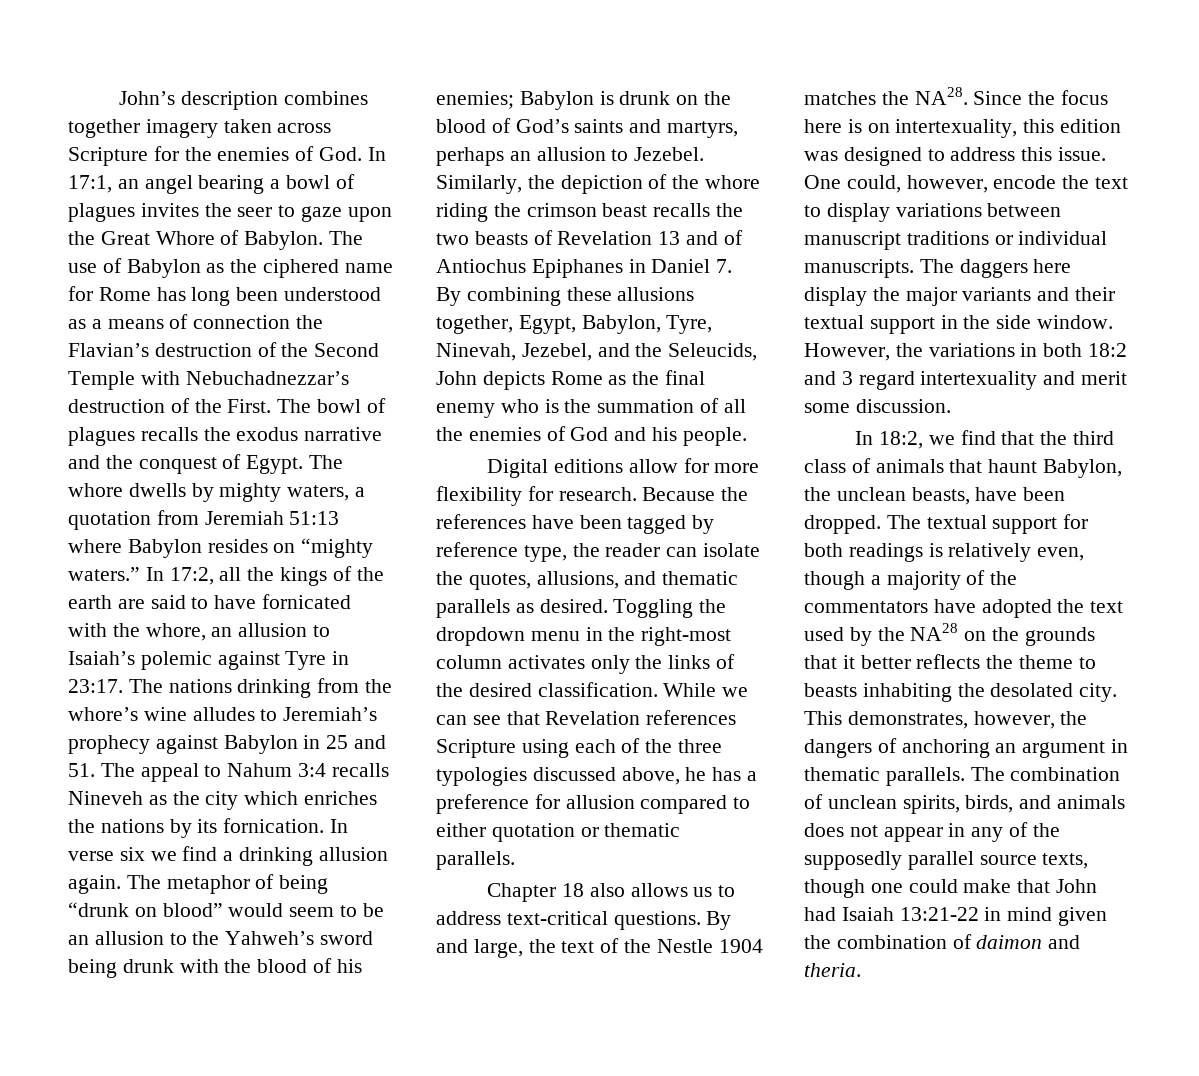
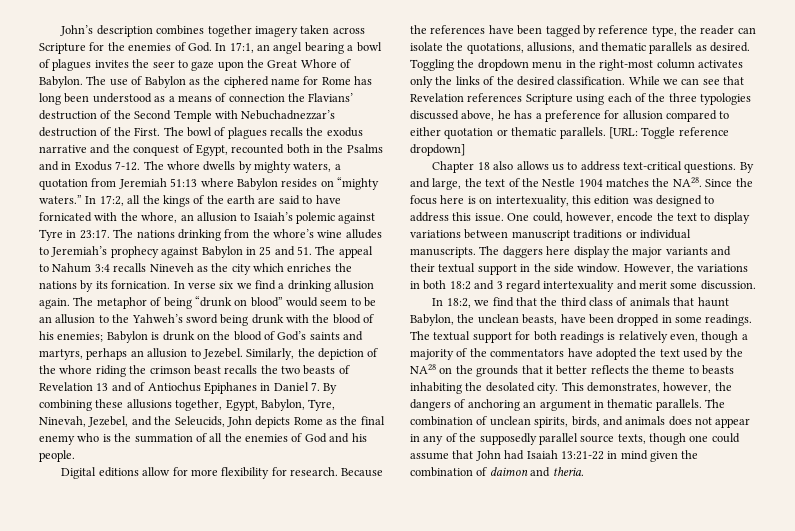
- The use of Babylon as the ciphered name for Rome has long been understood as a means of connection the Flavian’s destruction of the Second Temple with Nebuchadnezzar’s destruction of the First.
+ The use of Babylon as the ciphered name for Rome has long been understood as a means of connection the Flavians’ destruction of the Second Temple with Nebuchadnezzar’s destruction of the First.
- The bowl of plagues recalls the exodus narrative and the conquest of Egypt.
+ The bowl of plagues recalls the exodus narrative and the conquest of Egypt, recounted both in the Psalms and in Exodus 7-12.
- Because the references have been tagged by reference type, the reader can isolate the quotes, allusions, and thematic parallels as desired.
+ Because the references have been tagged by reference type, the reader can isolate the quotations, allusions, and thematic parallels as desired.
+ [URL: Toggle reference dropdown]
- In 18:2, we find that the third class of animals that haunt Babylon, the unclean beasts, have been dropped.
+ In 18:2, we find that the third class of animals that haunt Babylon, the unclean beasts, have been dropped in some readings.
- The combination of unclean spirits, birds, and animals does not appear in any of the supposedly parallel source texts, though one could make that John had Isaiah 13:21-22 in mind given the combination of daimon and theria.
+ The combination of unclean spirits, birds, and animals does not appear in any of the supposedly parallel source texts, though one could assume that John had Isaiah 13:21-22 in mind given the combination of daimon and theria.

